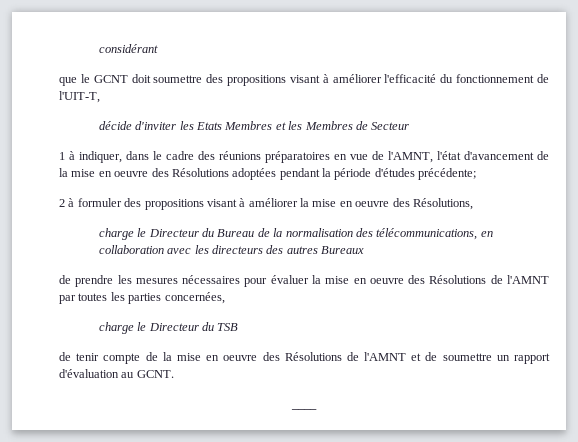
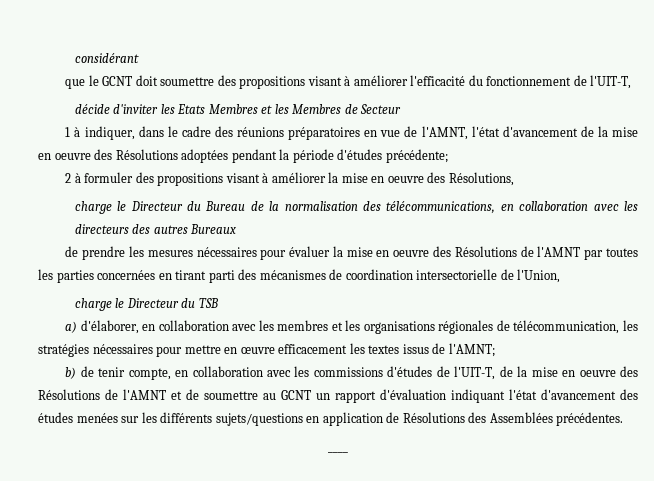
- de prendre les mesures nécessaires pour évaluer la mise en oeuvre des Résolutions de l'AMNT par toutes les parties concernées,
+ de prendre les mesures nécessaires pour évaluer la mise en oeuvre des Résolutions de l'AMNT par toutes les parties concernées en tirant parti des mécanismes de coordination intersectorielle de l'Union,
- de tenir compte de la mise en oeuvre des Résolutions de l'AMNT et de soumettre un rapport d'évaluation au GCNT.
+ a) d'élaborer, en collaboration avec les membres et les organisations régionales de télécommunication, les stratégies nécessaires pour mettre en œuvre efficacement les textes issus de l'AMNT;
+ b) de tenir compte, en collaboration avec les commissions d'études de l'UIT-T, de la mise en oeuvre des Résolutions de l'AMNT et de soumettre au GCNT un rapport d'évaluation indiquant l'état d'avancement des études menées sur les différents sujets/questions en application de Résolutions des Assemblées précédentes.

